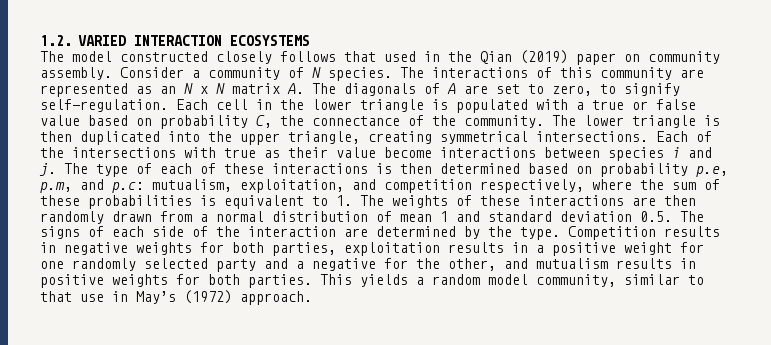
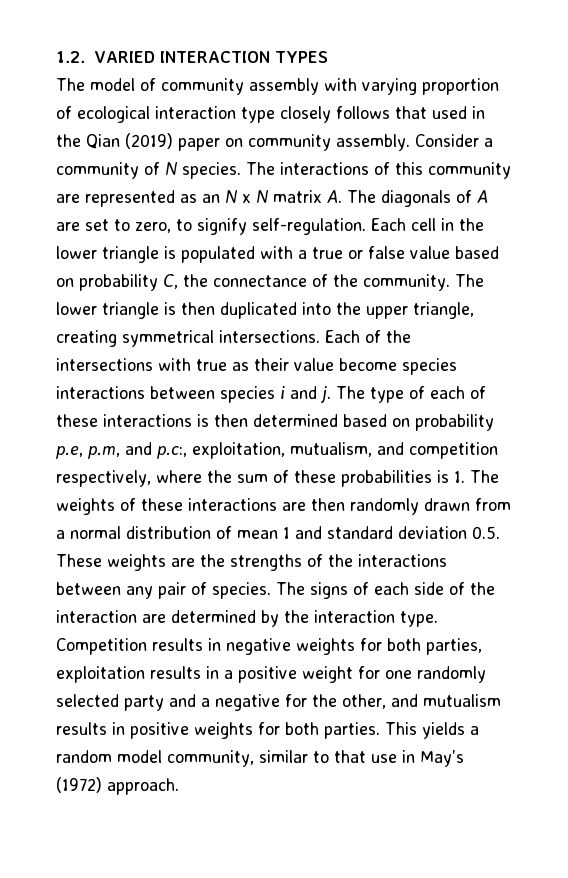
- 1.2. VARIED INTERACTION ECOSYSTEMS
+ 1.2. VARIED INTERACTION TYPES
- The model constructed closely follows that used in the Qian (2019) paper on community assembly.
+ The model of community assembly with varying proportion of ecological interaction type closely follows that used in the Qian (2019) paper on community assembly.
- Each of the intersections with true as their value become interactions between species i and j.
+ Each of the intersections with true as their value become species interactions between species i and j.
- The type of each of these interactions is then determined based on probability p.e, p.m, and p.c: mutualism, exploitation, and competition respectively, where the sum of these probabilities is equivalent to 1. The weights of these interactions are then randomly drawn from a normal distribution of mean 1 and standard deviation 0.5. The signs of each side of the interaction are determined by the type.
+ The type of each of these interactions is then determined based on probability p.e, p.m, and p.c:, exploitation, mutualism, and competition respectively, where the sum of these probabilities is 1. The weights of these interactions are then randomly drawn from a normal distribution of mean 1 and standard deviation 0.5. These weights are the strengths of the interactions between any pair of species. The signs of each side of the interaction are determined by the interaction type.

